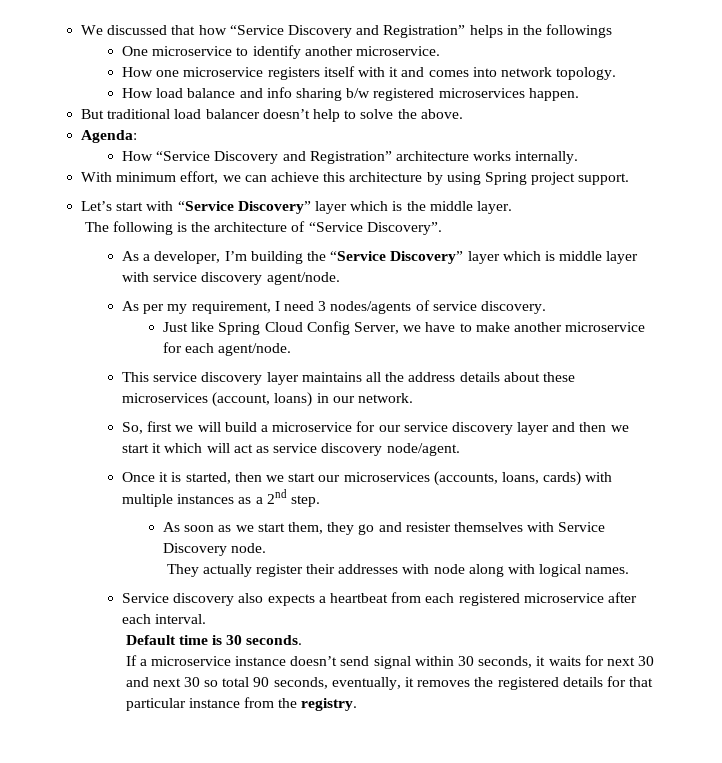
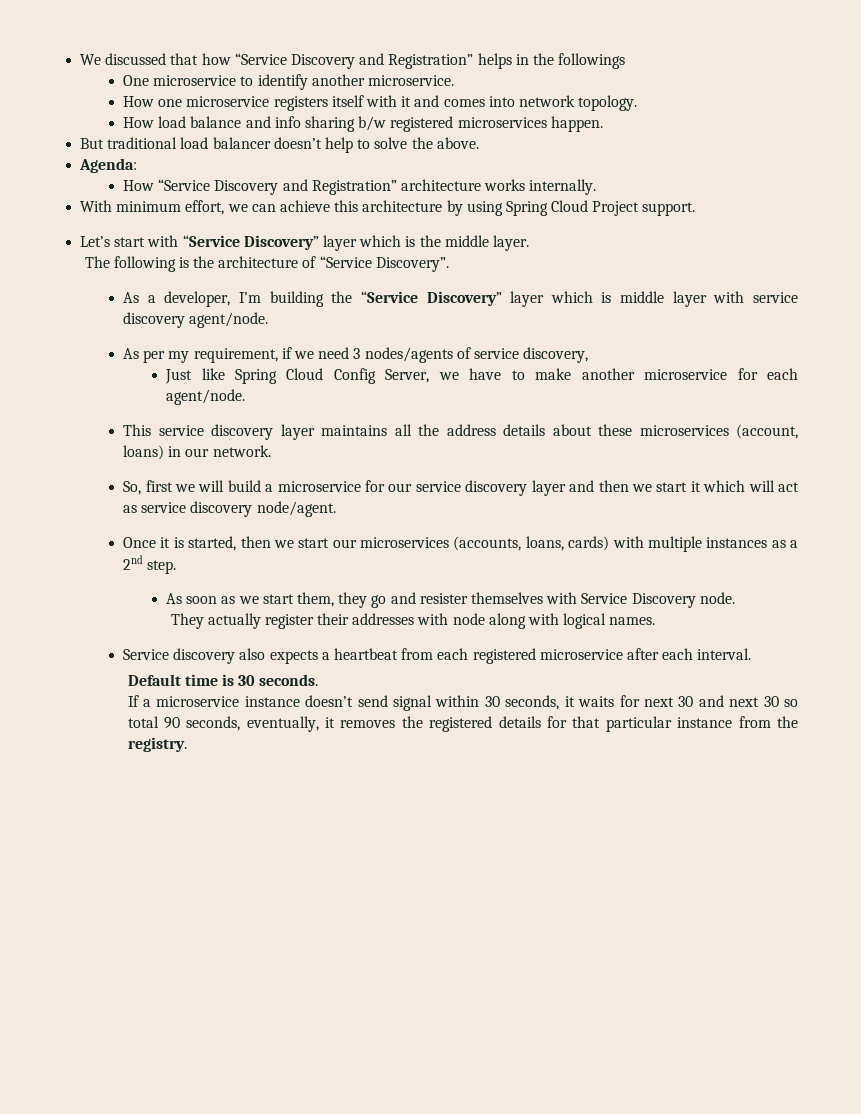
- With minimum effort, we can achieve this architecture by using Spring project support.
+ With minimum effort, we can achieve this architecture by using Spring Cloud Project support.
- As per my requirement, I need 3 nodes/agents of service discovery.
+ As per my requirement, if we need 3 nodes/agents of service discovery,

